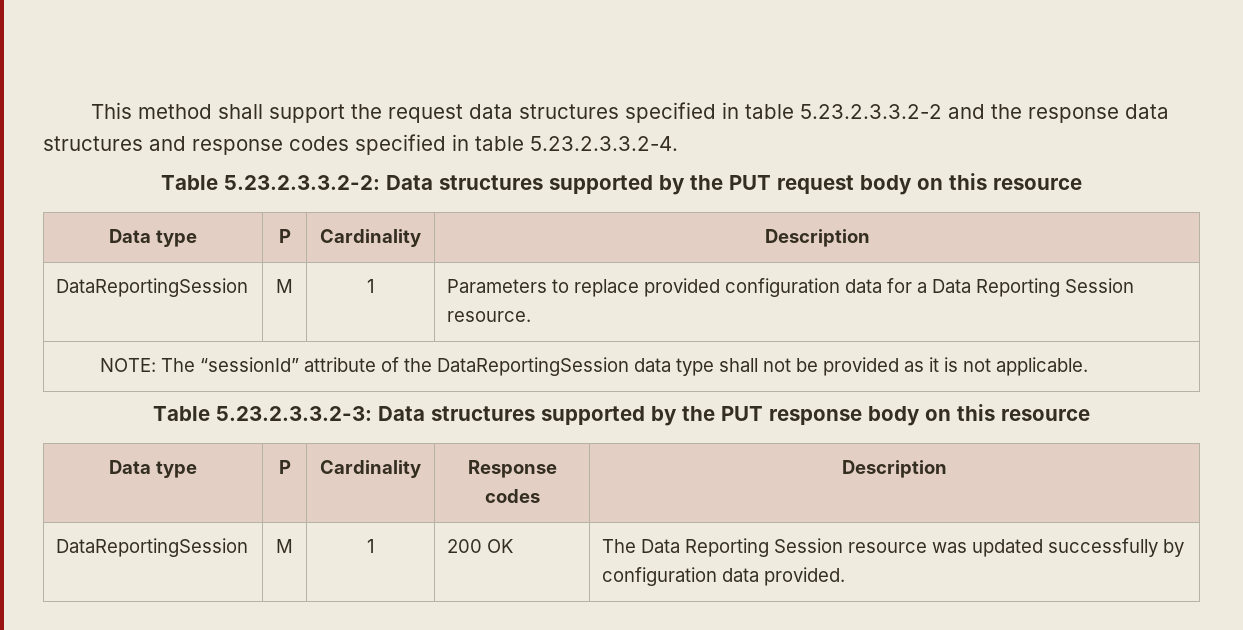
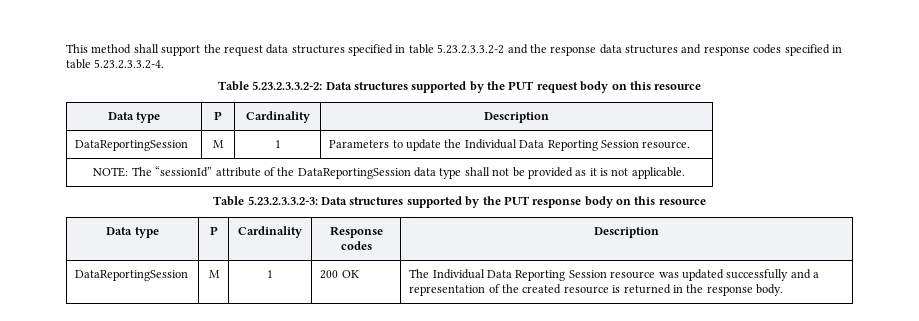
- DataReportingSession | M | 1 | Parameters to replace provided configuration data for a Data Reporting Session resource.
+ DataReportingSession | M | 1 | Parameters to update the Individual Data Reporting Session resource.
- DataReportingSession | M | 1 | 200 OK | The Data Reporting Session resource was updated successfully by configuration data provided.
+ DataReportingSession | M | 1 | 200 OK | The Individual Data Reporting Session resource was updated successfully and a representation of the created resource is returned in the response body.

